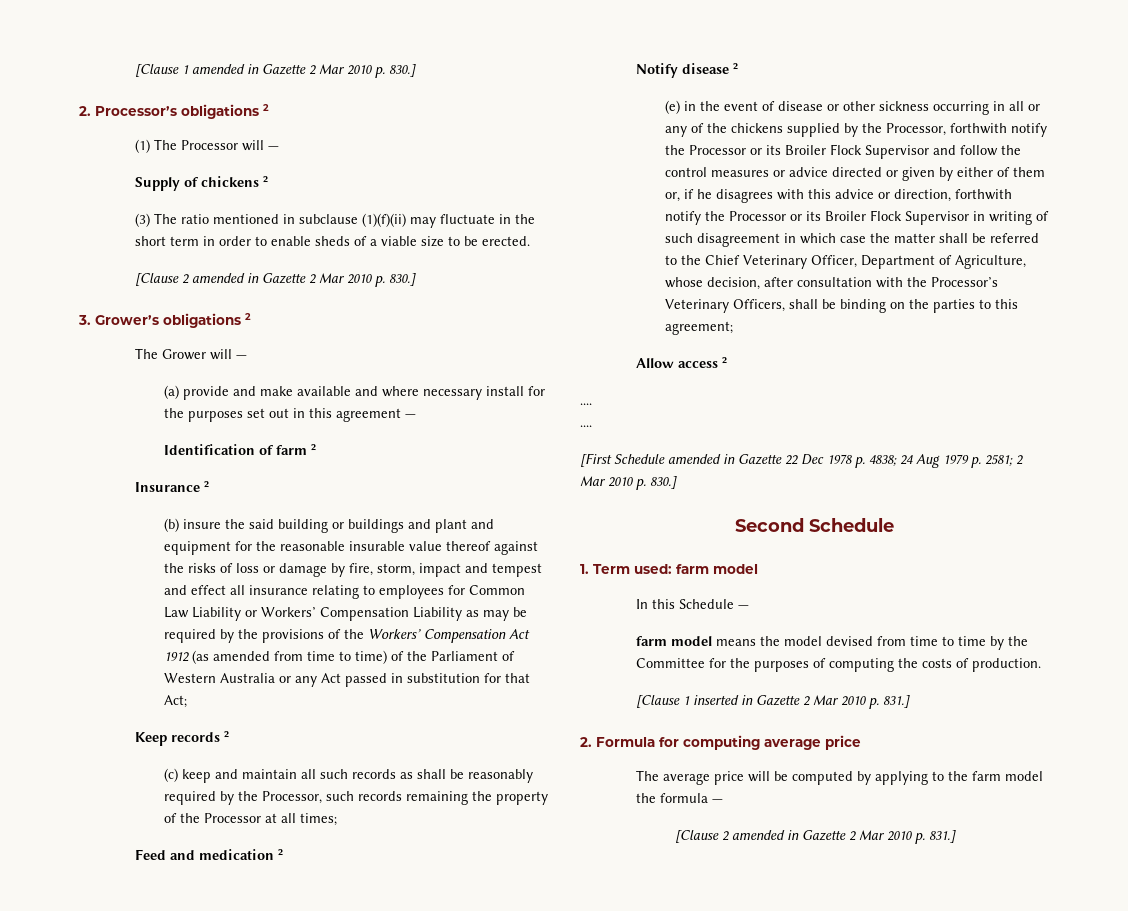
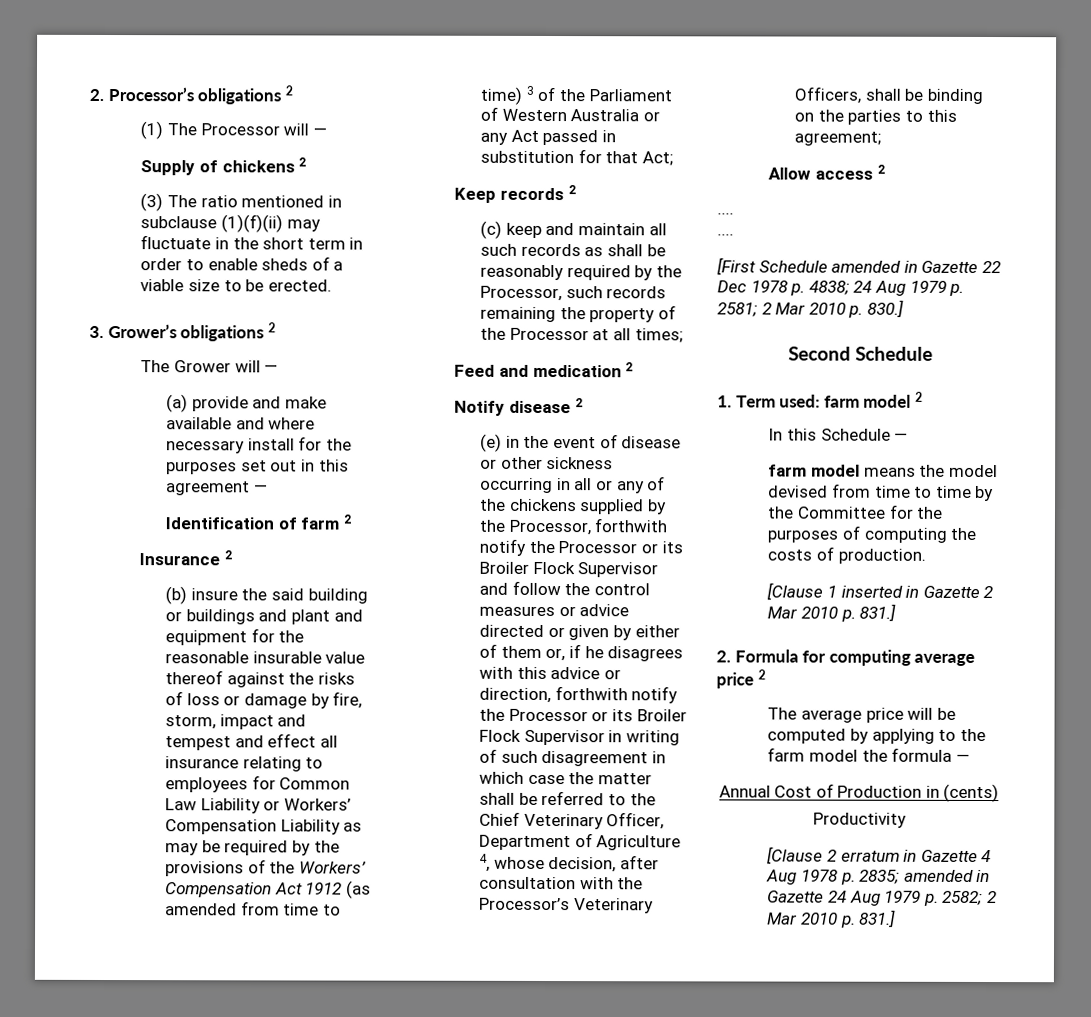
- [Clause 1 amended in Gazette 2 Mar 2010 p. 830.]
- [Clause 2 amended in Gazette 2 Mar 2010 p. 830.]
- (b) insure the said building or buildings and plant and equipment for the reasonable insurable value thereof against the risks of loss or damage by fire, storm, impact and tempest and effect all insurance relating to employees for Common Law Liability or Workers’ Compensation Liability as may be required by the provisions of the Workers’ Compensation Act 1912 (as amended from time to time) of the Parliament of Western Australia or any Act passed in substitution for that Act;
+ (b) insure the said building or buildings and plant and equipment for the reasonable insurable value thereof against the risks of loss or damage by fire, storm, impact and tempest and effect all insurance relating to employees for Common Law Liability or Workers’ Compensation Liability as may be required by the provisions of the Workers’ Compensation Act 1912 (as amended from time to time) 3 of the Parliament of Western Australia or any Act passed in substitution for that Act;
- (e) in the event of disease or other sickness occurring in all or any of the chickens supplied by the Processor, forthwith notify the Processor or its Broiler Flock Supervisor and follow the control measures or advice directed or given by either of them or, if he disagrees with this advice or direction, forthwith notify the Processor or its Broiler Flock Supervisor in writing of such disagreement in which case the matter shall be referred to the Chief Veterinary Officer, Department of Agriculture, whose decision, after consultation with the Processor’s Veterinary Officers, shall be binding on the parties to this agreement;
+ (e) in the event of disease or other sickness occurring in all or any of the chickens supplied by the Processor, forthwith notify the Processor or its Broiler Flock Supervisor and follow the control measures or advice directed or given by either of them or, if he disagrees with this advice or direction, forthwith notify the Processor or its Broiler Flock Supervisor in writing of such disagreement in which case the matter shall be referred to the Chief Veterinary Officer, Department of Agriculture 4, whose decision, after consultation with the Processor’s Veterinary Officers, shall be binding on the parties to this agreement;
- 1. Term used: farm model
+ 1. Term used: farm model 2
- 2. Formula for computing average price
+ 2. Formula for computing average price 2
- [Clause 2 amended in Gazette 2 Mar 2010 p. 831.]
+ Annual Cost of Production in (cents)
+ Productivity
+ [Clause 2 erratum in Gazette 4 Aug 1978 p. 2835; amended in Gazette 24 Aug 1979 p. 2582; 2 Mar 2010 p. 831.]

